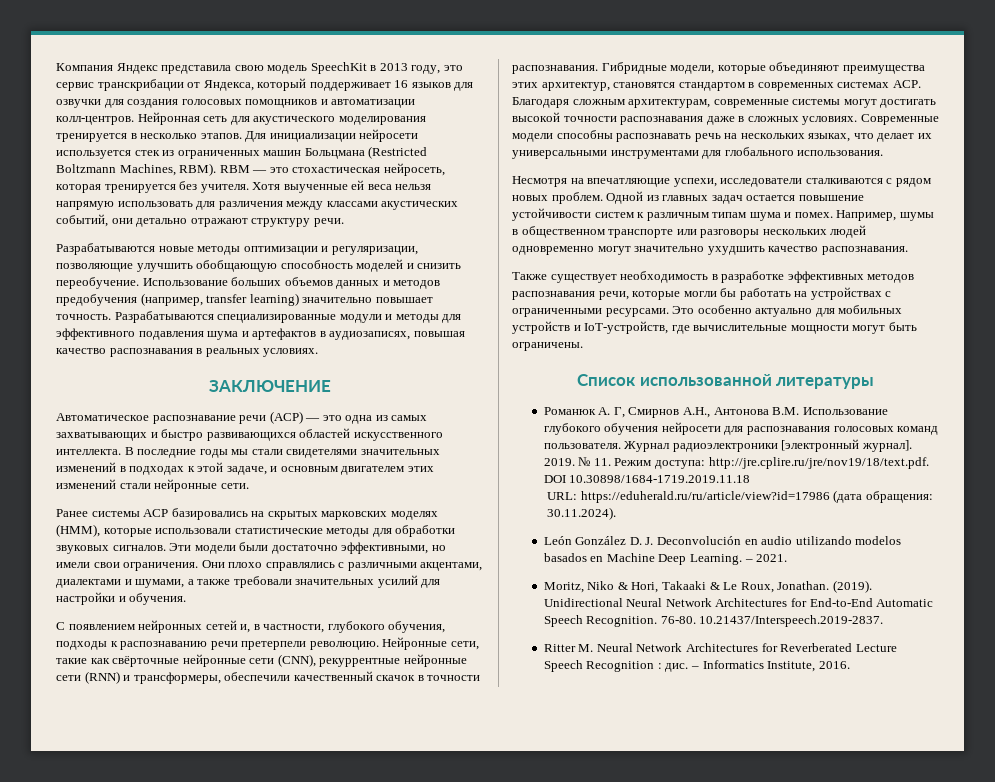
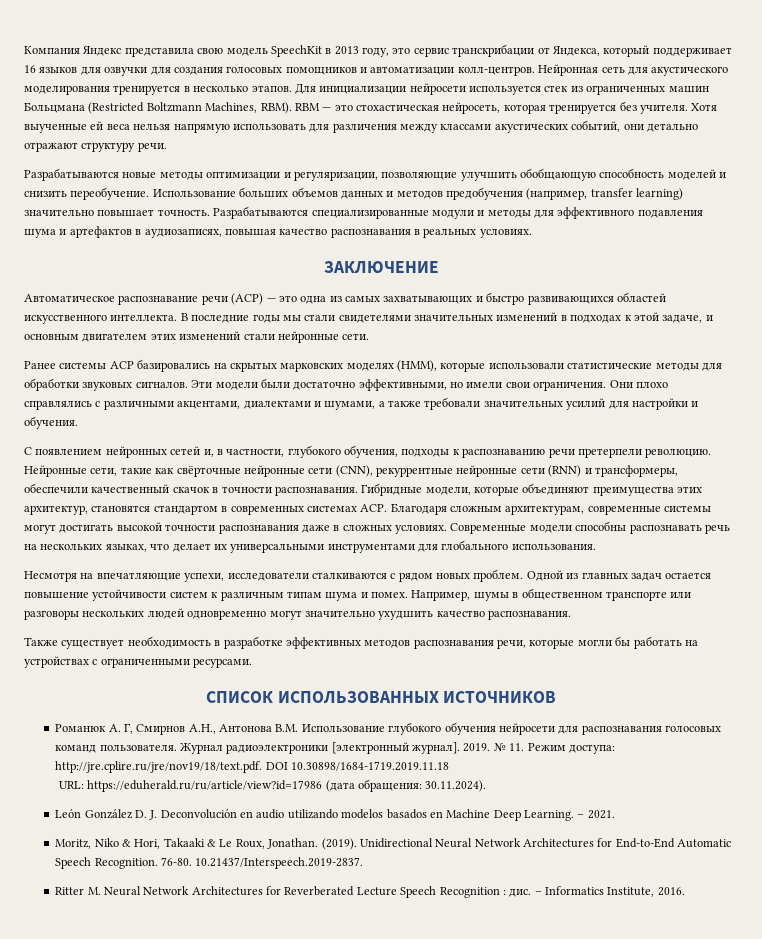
- Также существует необходимость в разработке эффективных методов распознавания речи, которые могли бы работать на устройствах с ограниченными ресурсами. Это особенно актуально для мобильных устройств и IoT-устройств, где вычислительные мощности могут быть ограничены.
- Список использованной литературы
+ Также существует необходимость в разработке эффективных методов распознавания речи, которые могли бы работать на устройствах с ограниченными ресурсами.
+ СПИСОК ИСПОЛЬЗОВАННЫХ ИСТОЧНИКОВ

